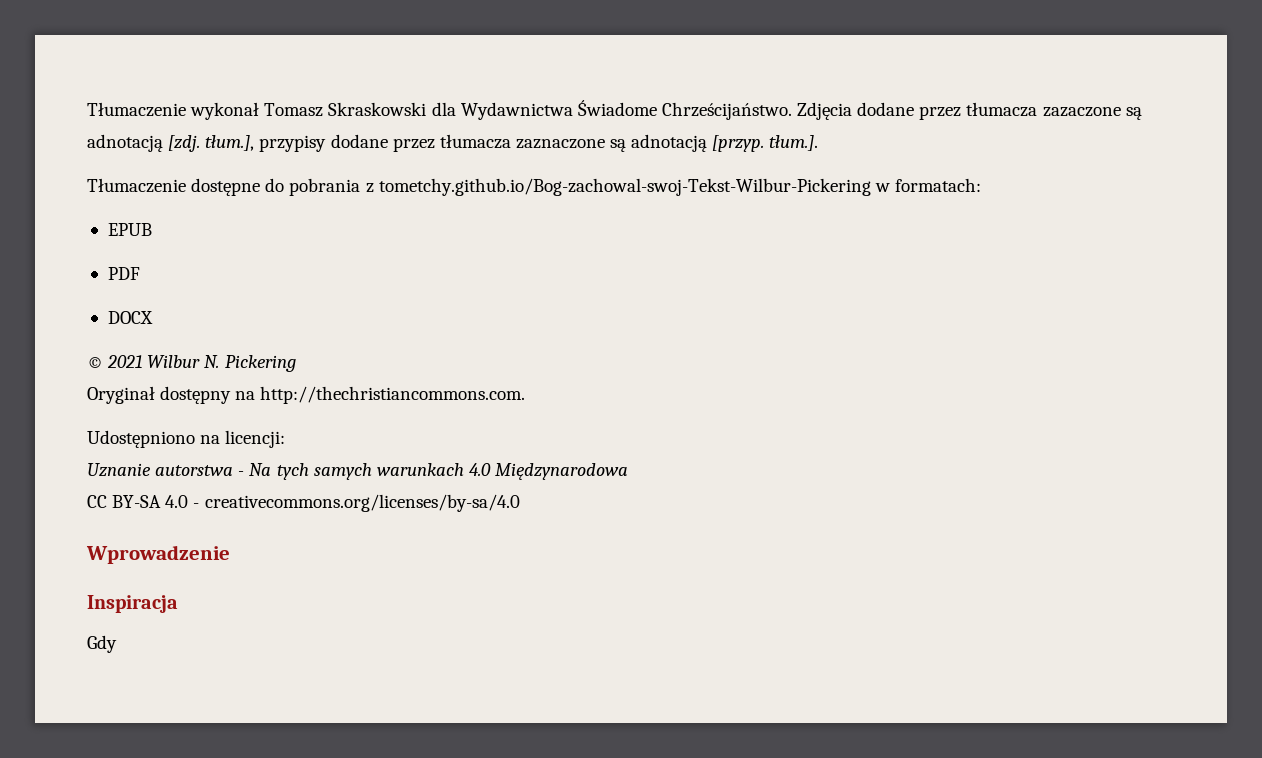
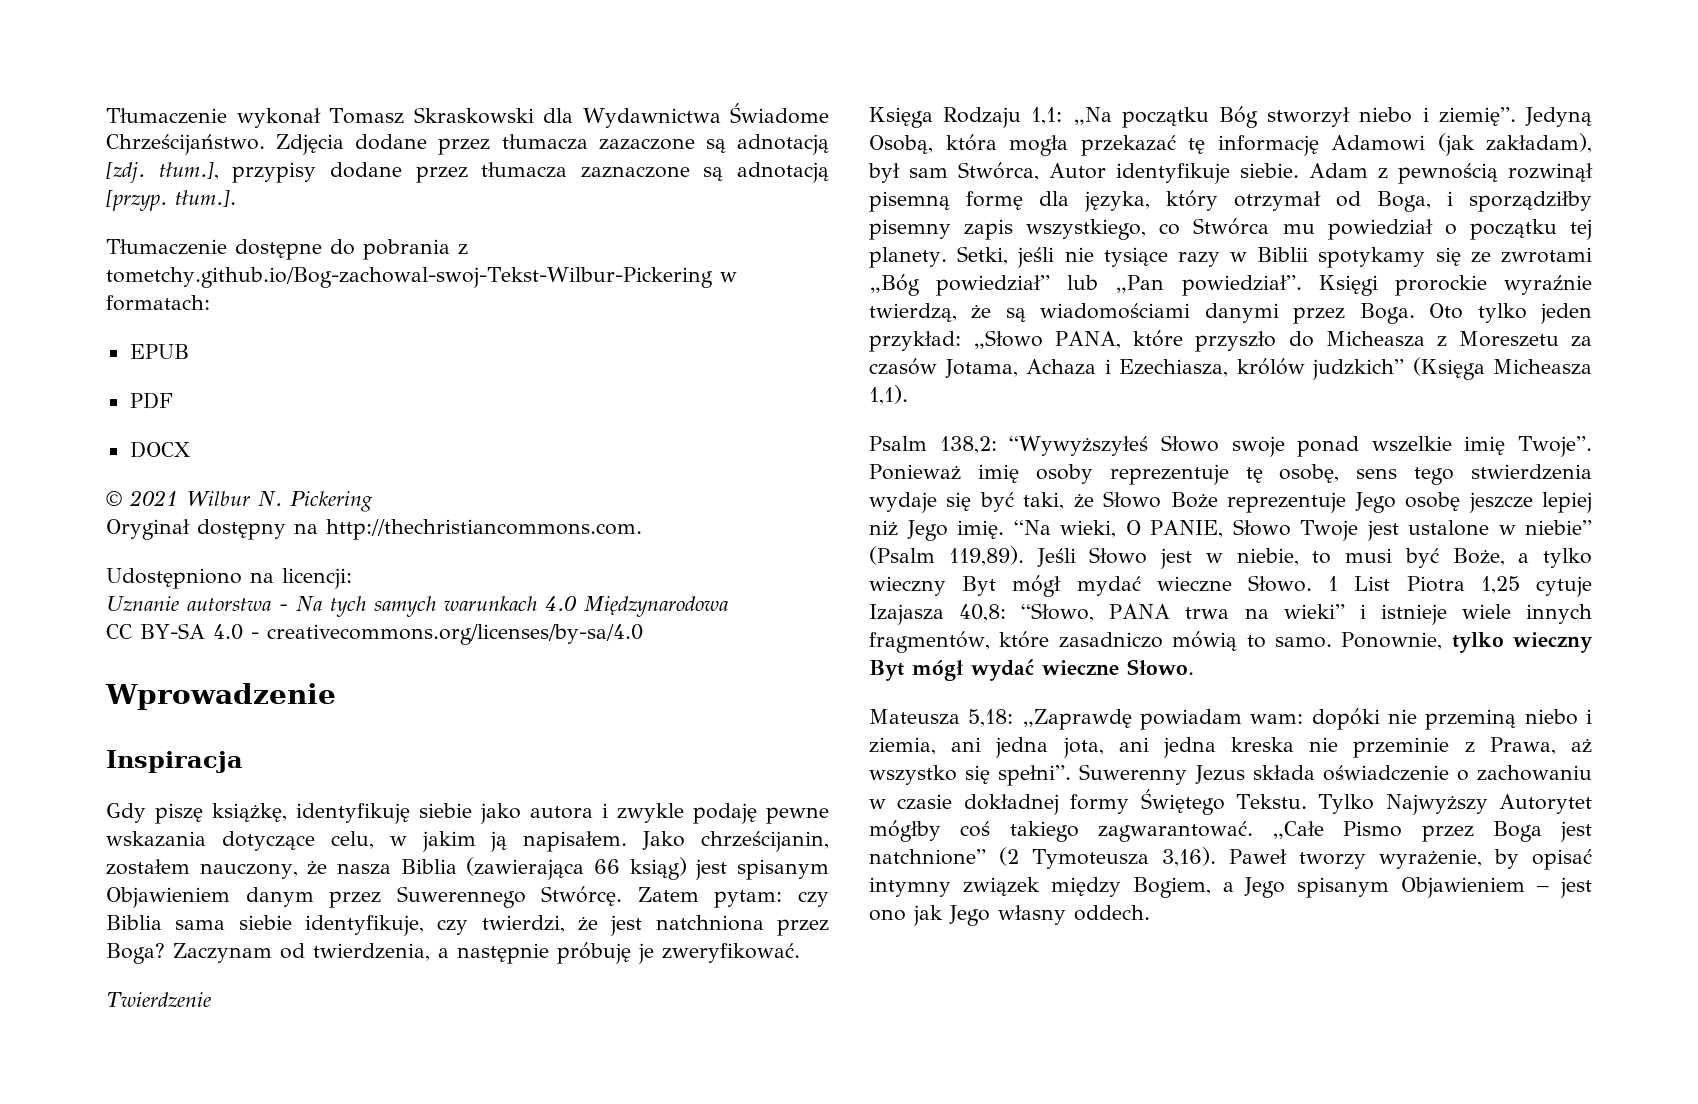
- Gdy
+ Gdy piszę książkę, identyfikuję siebie jako autora i zwykle podaję pewne wskazania dotyczące celu, w jakim ją napisałem. Jako chrześcijanin, zostałem nauczony, że nasza Biblia (zawierająca 66 ksiąg) jest spisanym Objawieniem danym przez Suwerennego Stwórcę. Zatem pytam: czy Biblia sama siebie identyfikuje, czy twierdzi, że jest natchniona przez Boga? Zaczynam od twierdzenia, a następnie próbuję je zweryfikować.
+ Twierdzenie
+ Księga Rodzaju 1,1: „Na początku Bóg stworzył niebo i ziemię”. Jedyną Osobą, która mogła przekazać tę informację Adamowi (jak zakładam), był sam Stwórca, Autor identyfikuje siebie. Adam z pewnością rozwinął pisemną formę dla języka, który otrzymał od Boga, i sporządziłby pisemny zapis wszystkiego, co Stwórca mu powiedział o początku tej planety. Setki, jeśli nie tysiące razy w Biblii spotykamy się ze zwrotami „Bóg powiedział” lub „Pan powiedział”. Księgi prorockie wyraźnie twierdzą, że są wiadomościami danymi przez Boga. Oto tylko jeden przykład: „Słowo PANA, które przyszło do Micheasza z Moreszetu za czasów Jotama, Achaza i Ezechiasza, królów judzkich” (Księga Micheasza 1,1).
+ Psalm 138,2: “Wywyższyłeś Słowo swoje ponad wszelkie imię Twoje”. Ponieważ imię osoby reprezentuje tę osobę, sens tego stwierdzenia wydaje się być taki, że Słowo Boże reprezentuje Jego osobę jeszcze lepiej niż Jego imię. “Na wieki, O PANIE, Słowo Twoje jest ustalone w niebie” (Psalm 119,89). Jeśli Słowo jest w niebie, to musi być Boże, a tylko wieczny Byt mógł mydać wieczne Słowo. 1 List Piotra 1,25 cytuje Izajasza 40,8: “Słowo, PANA trwa na wieki” i istnieje wiele innych fragmentów, które zasadniczo mówią to samo. Ponownie, tylko wieczny Byt mógł wydać wieczne Słowo.
+ Mateusza 5,18: „Zaprawdę powiadam wam: dopóki nie przeminą niebo i ziemia, ani jedna jota, ani jedna kreska nie przeminie z Prawa, aż wszystko się spełni”. Suwerenny Jezus składa oświadczenie o zachowaniu w czasie dokładnej formy Świętego Tekstu. Tylko Najwyższy Autorytet mógłby coś takiego zagwarantować. „Całe Pismo przez Boga jest natchnione” (2 Tymoteusza 3,16). Paweł tworzy wyrażenie, by opisać intymny związek między Bogiem, a Jego spisanym Objawieniem – jest ono jak Jego własny oddech.

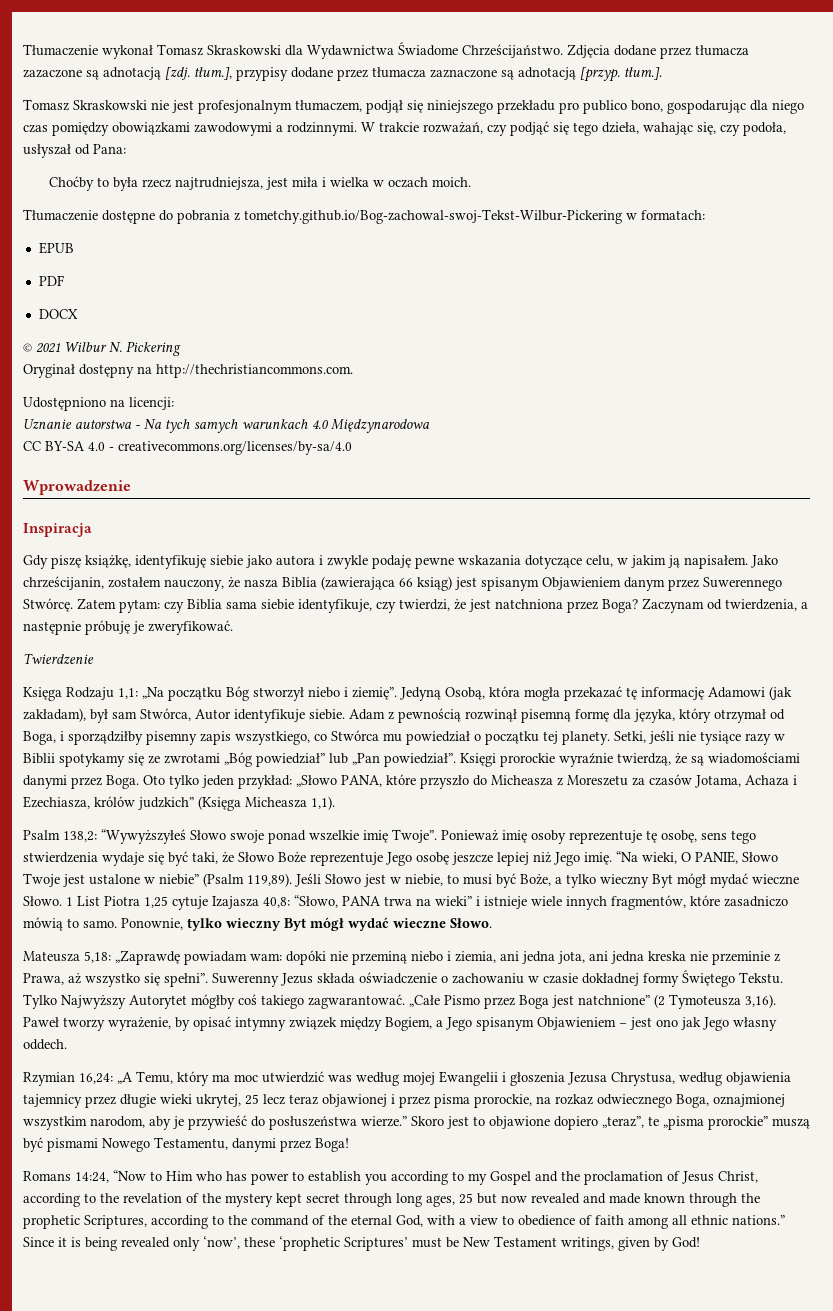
+ Tomasz Skraskowski nie jest profesjonalnym tłumaczem, podjął się niniejszego przekładu pro publico bono, gospodarując dla niego czas pomiędzy obowiązkami zawodowymi a rodzinnymi. W trakcie rozważań, czy podjąć się tego dzieła, wahając się, czy podoła, usłyszał od Pana:
+ Choćby to była rzecz najtrudniejsza, jest miła i wielka w oczach moich.
+ Rzymian 16,24: „A Temu, który ma moc utwierdzić was według mojej Ewangelii i głoszenia Jezusa Chrystusa, według objawienia tajemnicy przez długie wieki ukrytej, 25 lecz teraz objawionej i przez pisma prorockie, na rozkaz odwiecznego Boga, oznajmionej wszystkim narodom, aby je przywieść do posłuszeństwa wierze.” Skoro jest to objawione dopiero „teraz”, te „pisma prorockie” muszą być pismami Nowego Testamentu, danymi przez Boga!
+ Romans 14:24, “Now to Him who has power to establish you according to my Gospel and the proclamation of Jesus Christ, according to the revelation of the mystery kept secret through long ages, 25 but now revealed and made known through the prophetic Scriptures, according to the command of the eternal God, with a view to obedience of faith among all ethnic nations.” Since it is being revealed only ‘now’, these ‘prophetic Scriptures’ must be New Testament writings, given by God!

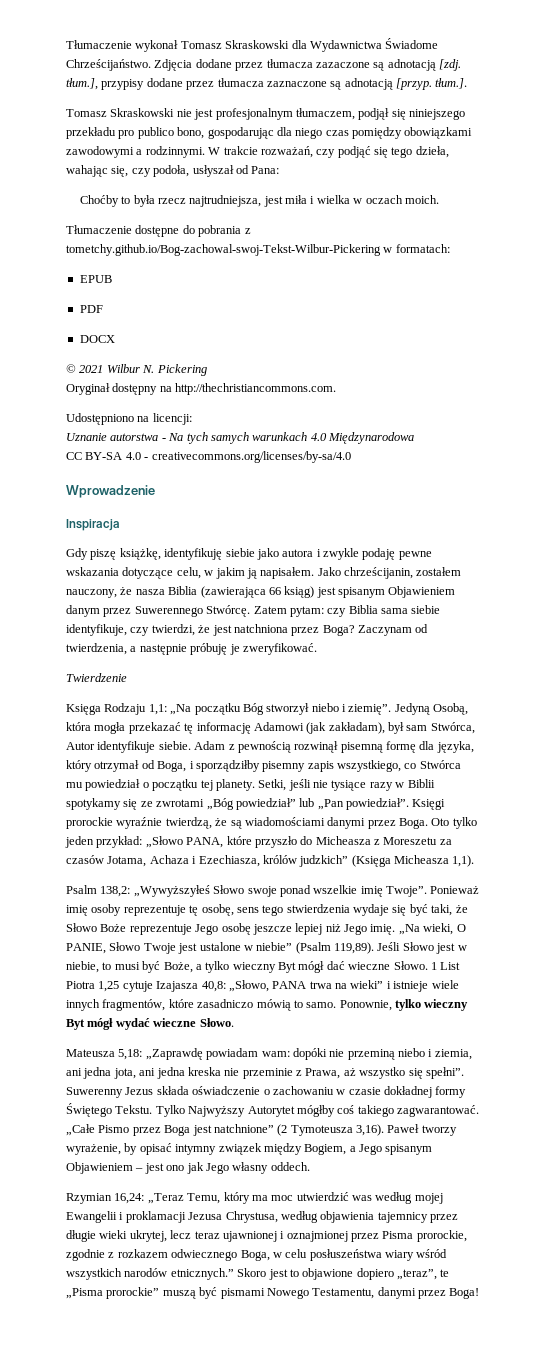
- Psalm 138,2: “Wywyższyłeś Słowo swoje ponad wszelkie imię Twoje”.
+ Psalm 138,2: „Wywyższyłeś Słowo swoje ponad wszelkie imię Twoje”.
- “Na wieki, O PANIE, Słowo Twoje jest ustalone w niebie” (Psalm 119,89).
+ „Na wieki, O PANIE, Słowo Twoje jest ustalone w niebie” (Psalm 119,89).
- Jeśli Słowo jest w niebie, to musi być Boże, a tylko wieczny Byt mógł mydać wieczne Słowo.
+ Jeśli Słowo jest w niebie, to musi być Boże, a tylko wieczny Byt mógł dać wieczne Słowo.
- 1 List Piotra 1,25 cytuje Izajasza 40,8: “Słowo, PANA trwa na wieki” i istnieje wiele innych fragmentów, które zasadniczo mówią to samo.
+ 1 List Piotra 1,25 cytuje Izajasza 40,8: „Słowo, PANA trwa na wieki” i istnieje wiele innych fragmentów, które zasadniczo mówią to samo.
- Rzymian 16,24: „A Temu, który ma moc utwierdzić was według mojej Ewangelii i głoszenia Jezusa Chrystusa, według objawienia tajemnicy przez długie wieki ukrytej, 25 lecz teraz objawionej i przez pisma prorockie, na rozkaz odwiecznego Boga, oznajmionej wszystkim narodom, aby je przywieść do posłuszeństwa wierze.”
+ Rzymian 16,24: „Teraz Temu, który ma moc utwierdzić was według mojej Ewangelii i proklamacji Jezusa Chrystusa, według objawienia tajemnicy przez długie wieki ukrytej, lecz teraz ujawnionej i oznajmionej przez Pisma prorockie, zgodnie z rozkazem odwiecznego Boga, w celu posłuszeństwa wiary wśród wszystkich narodów etnicznych.”
- Skoro jest to objawione dopiero „teraz”, te „pisma prorockie” muszą być pismami Nowego Testamentu, danymi przez Boga!
+ Skoro jest to objawione dopiero „teraz”, te „Pisma prorockie” muszą być pismami Nowego Testamentu, danymi przez Boga!
- Romans 14:24, “Now to Him who has power to establish you according to my Gospel and the proclamation of Jesus Christ, according to the revelation of the mystery kept secret through long ages, 25 but now revealed and made known through the prophetic Scriptures, according to the command of the eternal God, with a view to obedience of faith among all ethnic nations.” Since it is being revealed only ‘now’, these ‘prophetic Scriptures’ must be New Testament writings, given by God!

